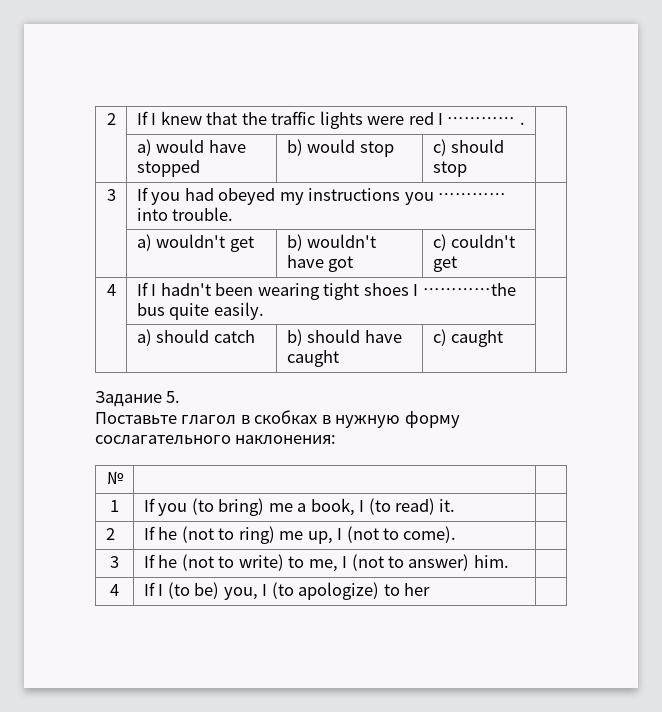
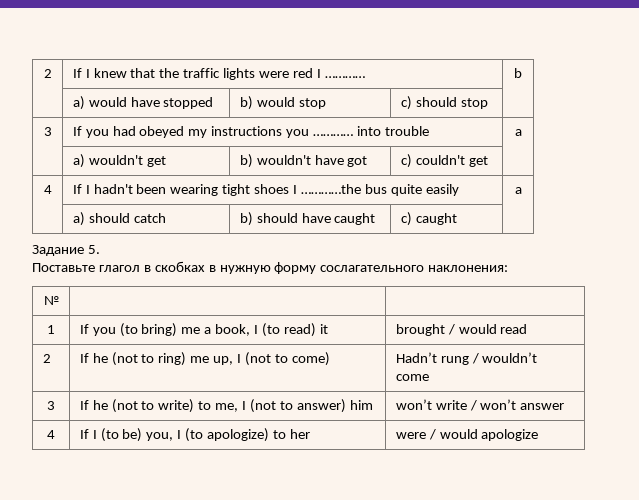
- 2 | If I knew that the traffic lights were red I ………… . |
+ 2 | If I knew that the traffic lights were red I ………… | b
- 3 | If you had obeyed my instructions you ………… into trouble. |
+ 3 | If you had obeyed my instructions you ………… into trouble | a
- 4 | If I hadn't been wearing tight shoes I …………the bus quite easily. |
+ 4 | If I hadn't been wearing tight shoes I …………the bus quite easily | a
- 1 | If you (to bring) me a book, I (to read) it. |
+ 1 | If you (to bring) me a book, I (to read) it | brought / would read
- 2 | If he (not to ring) me up, I (not to come). |
+ 2 | If he (not to ring) me up, I (not to come) | Hadn’t rung / wouldn’t cоme
- 3 | If he (not to write) to me, I (not to answer) him. |
+ 3 | If he (not to write) to me, I (not to answer) him | won’t write / won’t answer
- 4 | If I (to be) you, I (to apologize) to her |
+ 4 | If I (to be) you, I (to apologize) to her | were / would apologize

